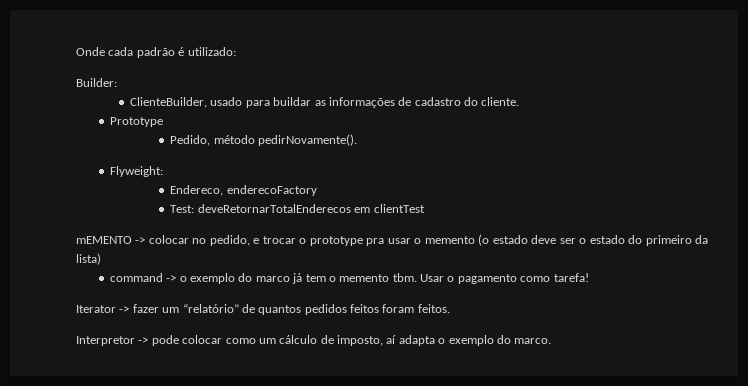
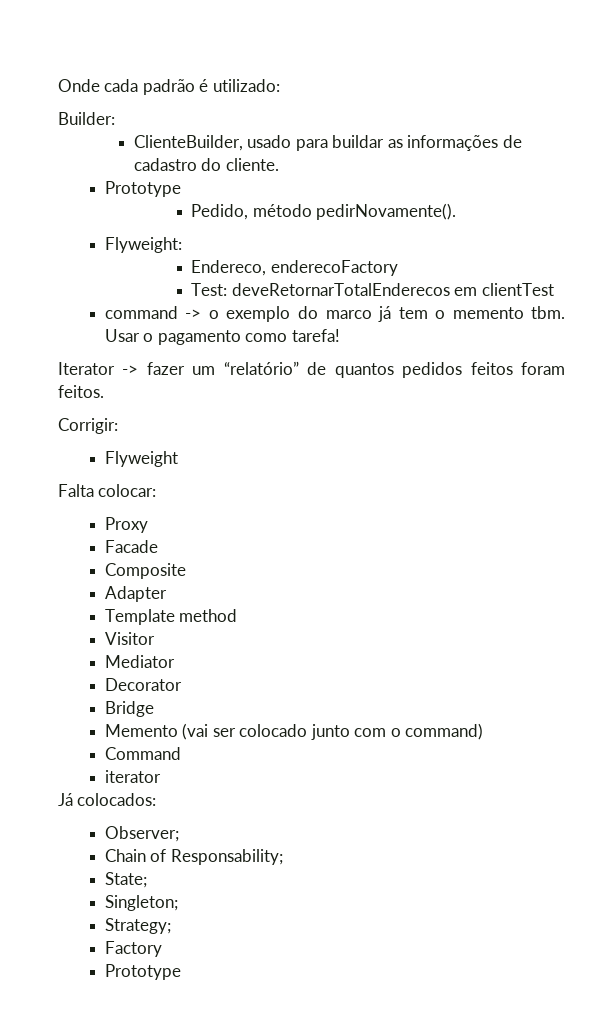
- mEMENTO -> colocar no pedido, e trocar o prototype pra usar o memento (o estado deve ser o estado do primeiro da lista)
- Interpretor -> pode colocar como um cálculo de imposto, aí adapta o exemplo do marco.
+ Corrigir:
+ Flyweight
+ Falta colocar:
+ Proxy
+ Facade
+ Composite
+ Adapter
+ Template method
+ Visitor
+ Mediator
+ Decorator
+ Bridge
+ Memento (vai ser colocado junto com o command)
+ Command
+ iterator
+ Já colocados:
+ Observer;
+ Chain of Responsability;
+ State;
+ Singleton;
+ Strategy;
+ Factory
+ Prototype

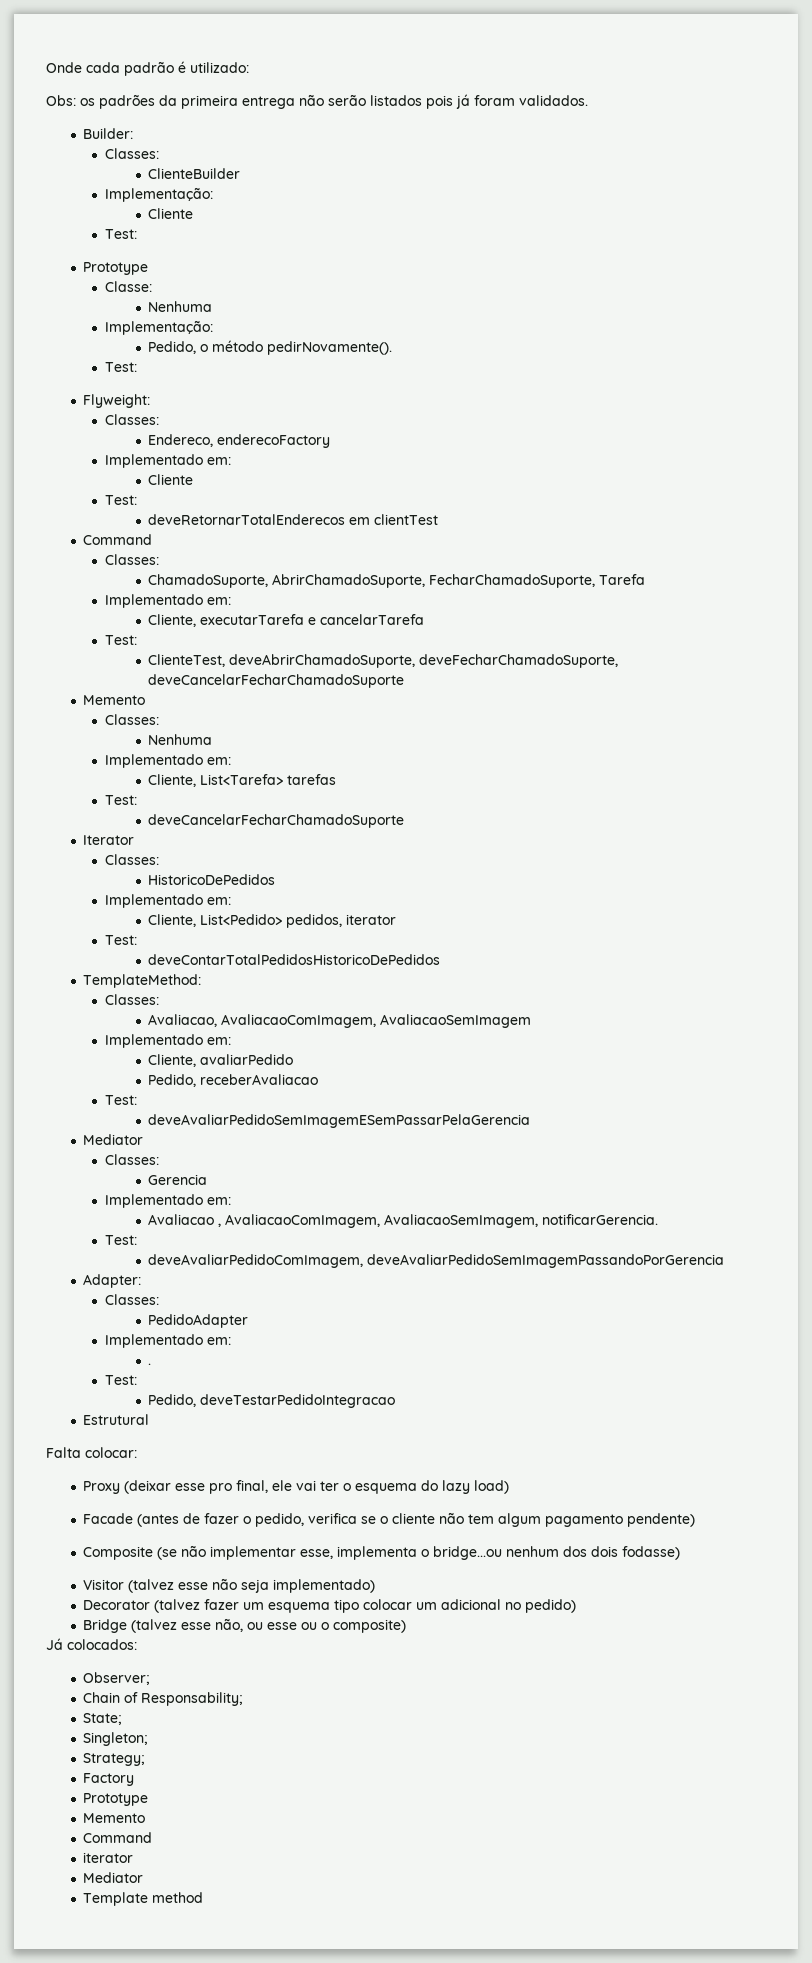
+ Obs: os padrões da primeira entrega não serão listados pois já foram validados.
  Builder:
- ClienteBuilder, usado para buildar as informações de cadastro do cliente.
+ Classes:
+ ClienteBuilder
+ Implementação:
+ Cliente
+ Test:
  Prototype
- Pedido, método pedirNovamente().
+ Classe:
+ Nenhuma
+ Implementação:
+ Pedido, o método pedirNovamente().
+ Test:
  Flyweight:
+ Classes:
  Endereco, enderecoFactory
- Test: deveRetornarTotalEnderecos em clientTest
- command -> o exemplo do marco já tem o memento tbm. Usar o pagamento como tarefa!
- Iterator -> fazer um “relatório” de quantos pedidos feitos foram feitos.
- Corrigir:
- Flyweight
+ Implementado em:
+ Cliente
+ Test:
+ deveRetornarTotalEnderecos em clientTest
+ Command
+ Classes:
+ ChamadoSuporte, AbrirChamadoSuporte, FecharChamadoSuporte, Tarefa
+ Implementado em:
+ Cliente, executarTarefa e cancelarTarefa
+ Test:
+ ClienteTest, deveAbrirChamadoSuporte, deveFecharChamadoSuporte, deveCancelarFecharChamadoSuporte
+ Memento
+ Classes:
+ Nenhuma
+ Implementado em:
+ Cliente, List<Tarefa> tarefas
+ Test:
+ deveCancelarFecharChamadoSuporte
+ Iterator
+ Classes:
+ HistoricoDePedidos
+ Implementado em:
+ Cliente, List<Pedido> pedidos, iterator
+ Test:
+ deveContarTotalPedidosHistoricoDePedidos
+ TemplateMethod:
+ Classes:
+ Avaliacao, AvaliacaoComImagem, AvaliacaoSemImagem
+ Implementado em:
+ Cliente, avaliarPedido
+ Pedido, receberAvaliacao
+ Test:
+ deveAvaliarPedidoSemImagemESemPassarPelaGerencia
+ Mediator
+ Classes:
+ Gerencia
+ Implementado em:
+ Avaliacao , AvaliacaoComImagem, AvaliacaoSemImagem, notificarGerencia.
+ Test:
+ deveAvaliarPedidoComImagem, deveAvaliarPedidoSemImagemPassandoPorGerencia
+ Adapter:
+ Classes:
+ PedidoAdapter
+ Implementado em:
+ .
+ Test:
+ Pedido, deveTestarPedidoIntegracao
+ Estrutural
  Falta colocar:
- Proxy
- Facade
- Composite
- Adapter
- Template method
- Visitor
- Mediator
- Decorator
- Bridge
- Memento (vai ser colocado junto com o command)
- Command
- iterator
+ Proxy (deixar esse pro final, ele vai ter o esquema do lazy load)
+ Facade (antes de fazer o pedido, verifica se o cliente não tem algum pagamento pendente)
+ Composite (se não implementar esse, implementa o bridge...ou nenhum dos dois fodasse)
+ Visitor (talvez esse não seja implementado)
+ Decorator (talvez fazer um esquema tipo colocar um adicional no pedido)
+ Bridge (talvez esse não, ou esse ou o composite)
  Factory
  Prototype
+ Memento
+ Command
+ iterator
+ Mediator
+ Template method

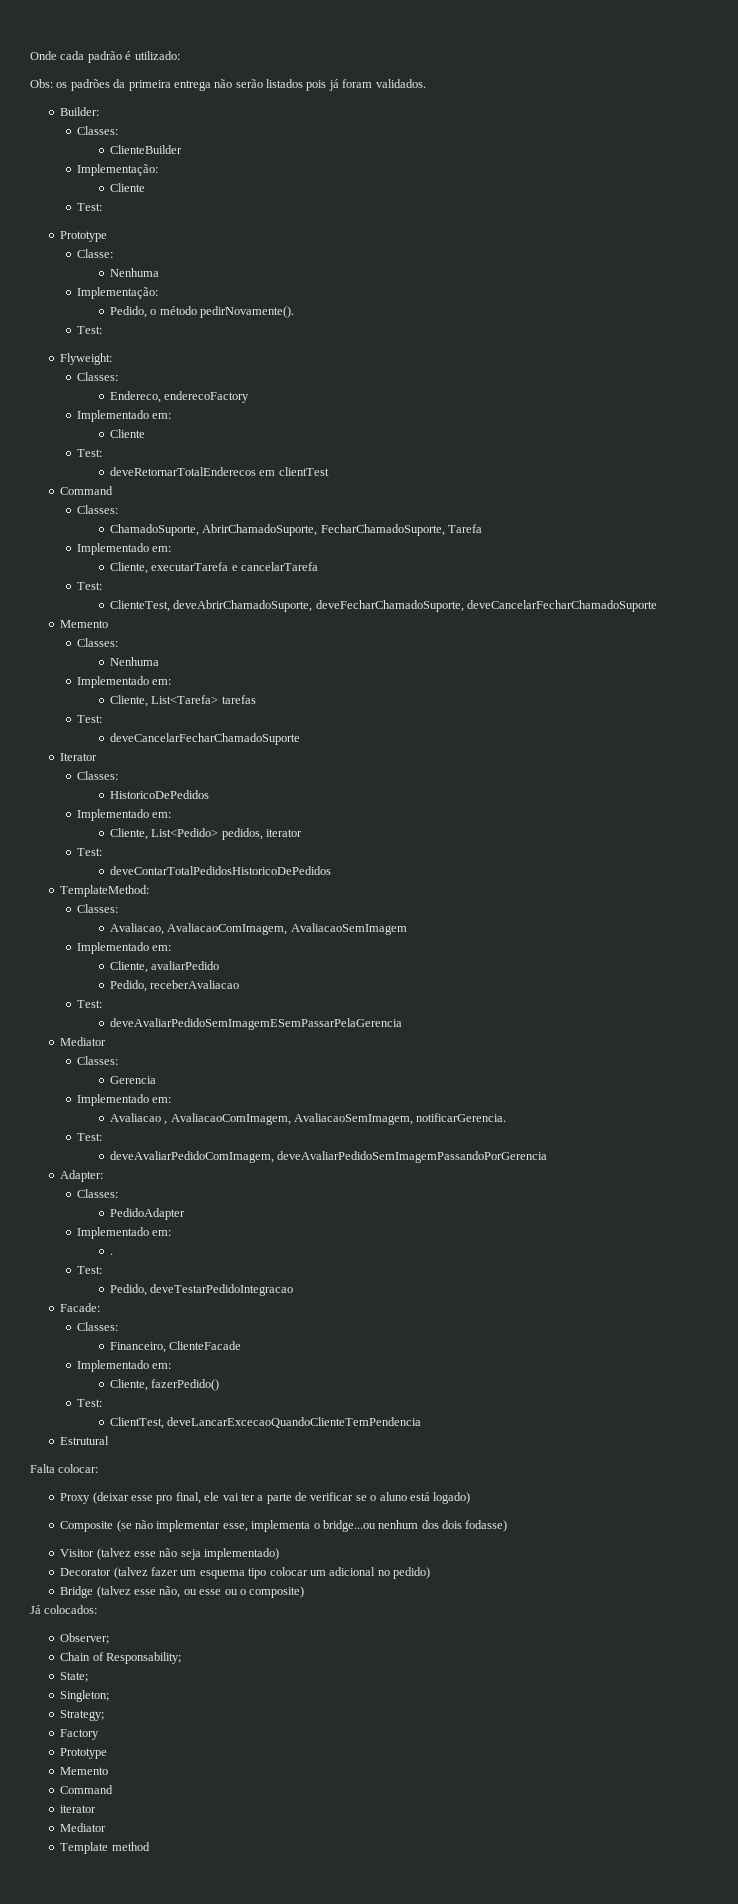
+ Facade:
+ Classes:
+ Financeiro, ClienteFacade
+ Implementado em:
+ Cliente, fazerPedido()
+ Test:
+ ClientTest, deveLancarExcecaoQuandoClienteTemPendencia
- Proxy (deixar esse pro final, ele vai ter o esquema do lazy load)
- Facade (antes de fazer o pedido, verifica se o cliente não tem algum pagamento pendente)
+ Proxy (deixar esse pro final, ele vai ter a parte de verificar se o aluno está logado)

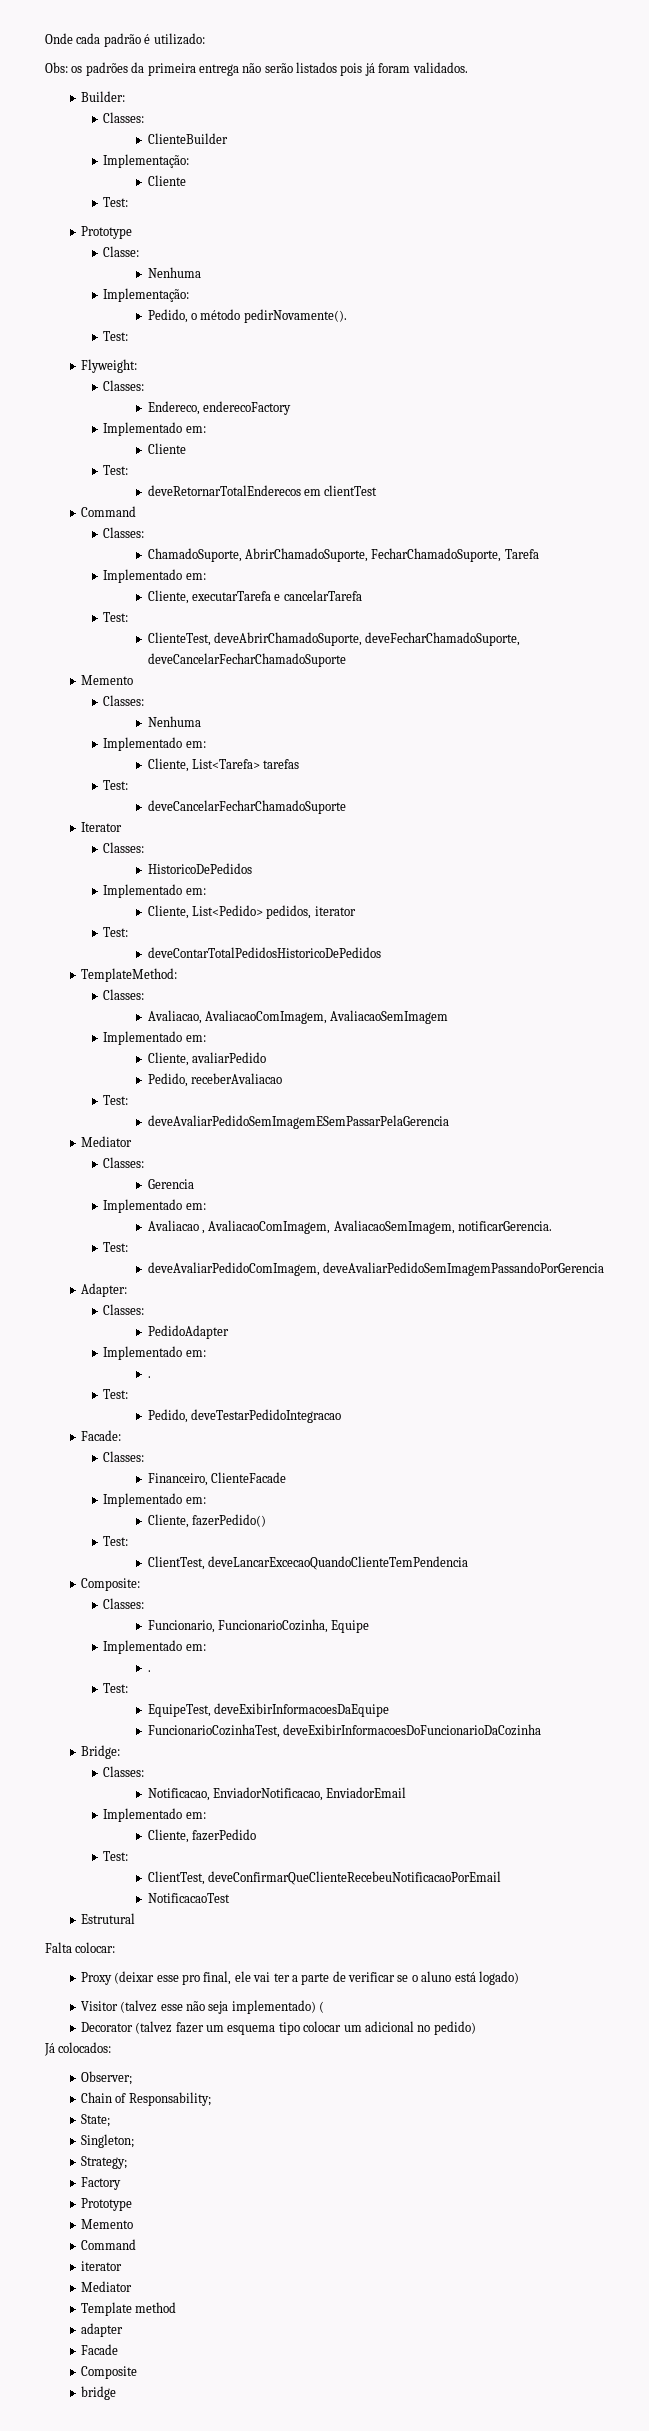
+ Composite:
+ Classes:
+ Funcionario, FuncionarioCozinha, Equipe
+ Implementado em:
+ .
+ Test:
+ EquipeTest, deveExibirInformacoesDaEquipe
+ FuncionarioCozinhaTest, deveExibirInformacoesDoFuncionarioDaCozinha
+ Bridge:
+ Classes:
+ Notificacao, EnviadorNotificacao, EnviadorEmail
+ Implementado em:
+ Cliente, fazerPedido
+ Test:
+ ClientTest, deveConfirmarQueClienteRecebeuNotificacaoPorEmail
+ NotificacaoTest
- Composite (se não implementar esse, implementa o bridge...ou nenhum dos dois fodasse)
- Visitor (talvez esse não seja implementado)
+ Visitor (talvez esse não seja implementado) (
- Bridge (talvez esse não, ou esse ou o composite)
+ adapter
+ Facade
+ Composite
+ bridge

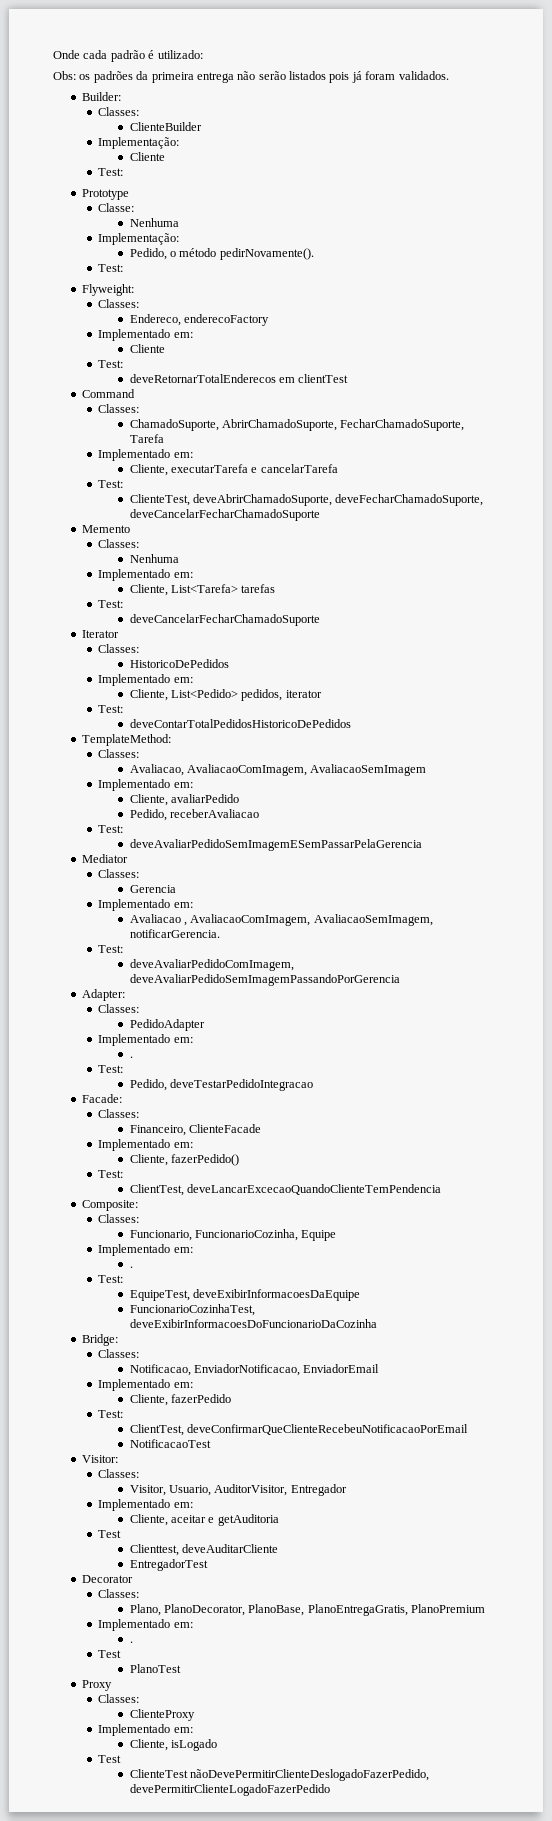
- Estrutural
- Falta colocar:
- Proxy (deixar esse pro final, ele vai ter a parte de verificar se o aluno está logado)
- Visitor (talvez esse não seja implementado) (
- Decorator (talvez fazer um esquema tipo colocar um adicional no pedido)
- Já colocados:
- Observer;
- Chain of Responsability;
- State;
- Singleton;
- Strategy;
- Factory
- Prototype
- Memento
- Command
- iterator
- Mediator
- Template method
- adapter
- Facade
- Composite
- bridge
+ Visitor:
+ Classes:
+ Visitor, Usuario, AuditorVisitor, Entregador
+ Implementado em:
+ Cliente, aceitar e getAuditoria
+ Test
+ Clienttest, deveAuditarCliente
+ EntregadorTest
+ Decorator
+ Classes:
+ Plano, PlanoDecorator, PlanoBase, PlanoEntregaGratis, PlanoPremium
+ Implementado em:
+ .
+ Test
+ PlanoTest
+ Proxy
+ Classes:
+ ClienteProxy
+ Implementado em:
+ Cliente, isLogado
+ Test
+ ClienteTest nãoDevePermitirClienteDeslogadoFazerPedido, devePermitirClienteLogadoFazerPedido

